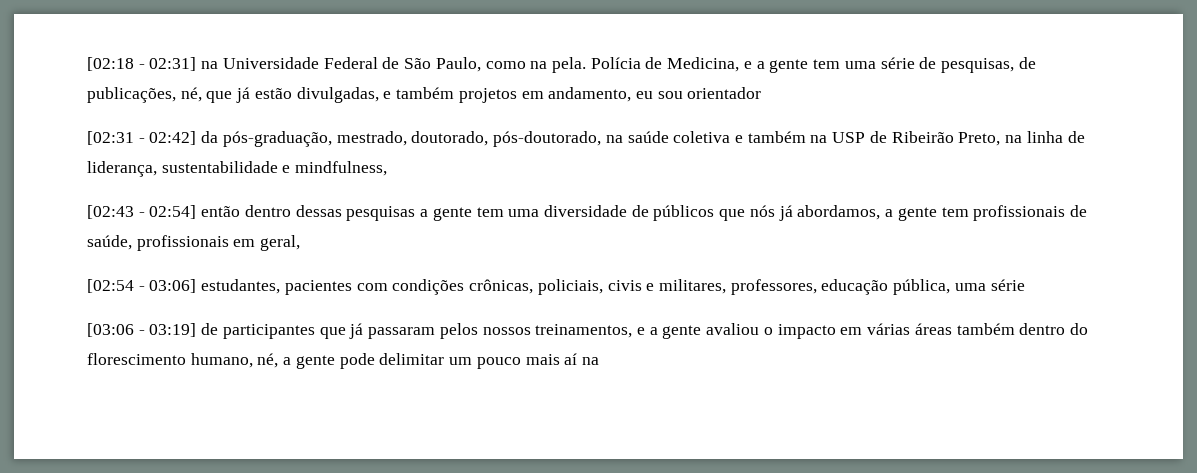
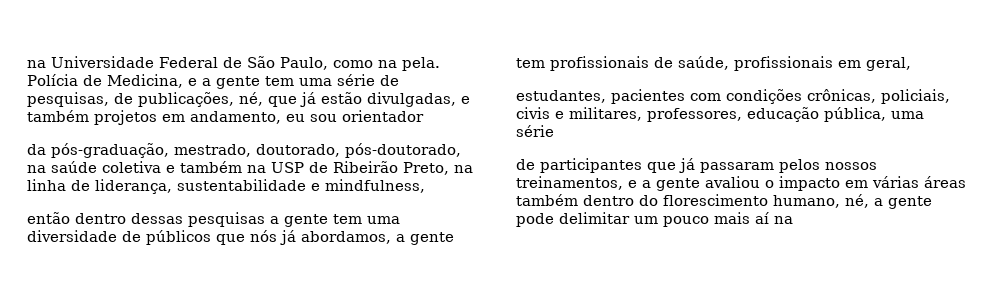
- [02:18 - 02:31] na Universidade Federal de São Paulo, como na pela.
+ na Universidade Federal de São Paulo, como na pela.
- [02:31 - 02:42] da pós-graduação, mestrado, doutorado, pós-doutorado, na saúde coletiva e também na USP de Ribeirão Preto, na linha de liderança, sustentabilidade e mindfulness,
+ da pós-graduação, mestrado, doutorado, pós-doutorado, na saúde coletiva e também na USP de Ribeirão Preto, na linha de liderança, sustentabilidade e mindfulness,
- [02:43 - 02:54] então dentro dessas pesquisas a gente tem uma diversidade de públicos que nós já abordamos, a gente tem profissionais de saúde, profissionais em geral,
+ então dentro dessas pesquisas a gente tem uma diversidade de públicos que nós já abordamos, a gente tem profissionais de saúde, profissionais em geral,
- [02:54 - 03:06] estudantes, pacientes com condições crônicas, policiais, civis e militares, professores, educação pública, uma série
+ estudantes, pacientes com condições crônicas, policiais, civis e militares, professores, educação pública, uma série
- [03:06 - 03:19] de participantes que já passaram pelos nossos treinamentos, e a gente avaliou o impacto em várias áreas também dentro do florescimento humano, né, a gente pode delimitar um pouco mais aí na
+ de participantes que já passaram pelos nossos treinamentos, e a gente avaliou o impacto em várias áreas também dentro do florescimento humano, né, a gente pode delimitar um pouco mais aí na

